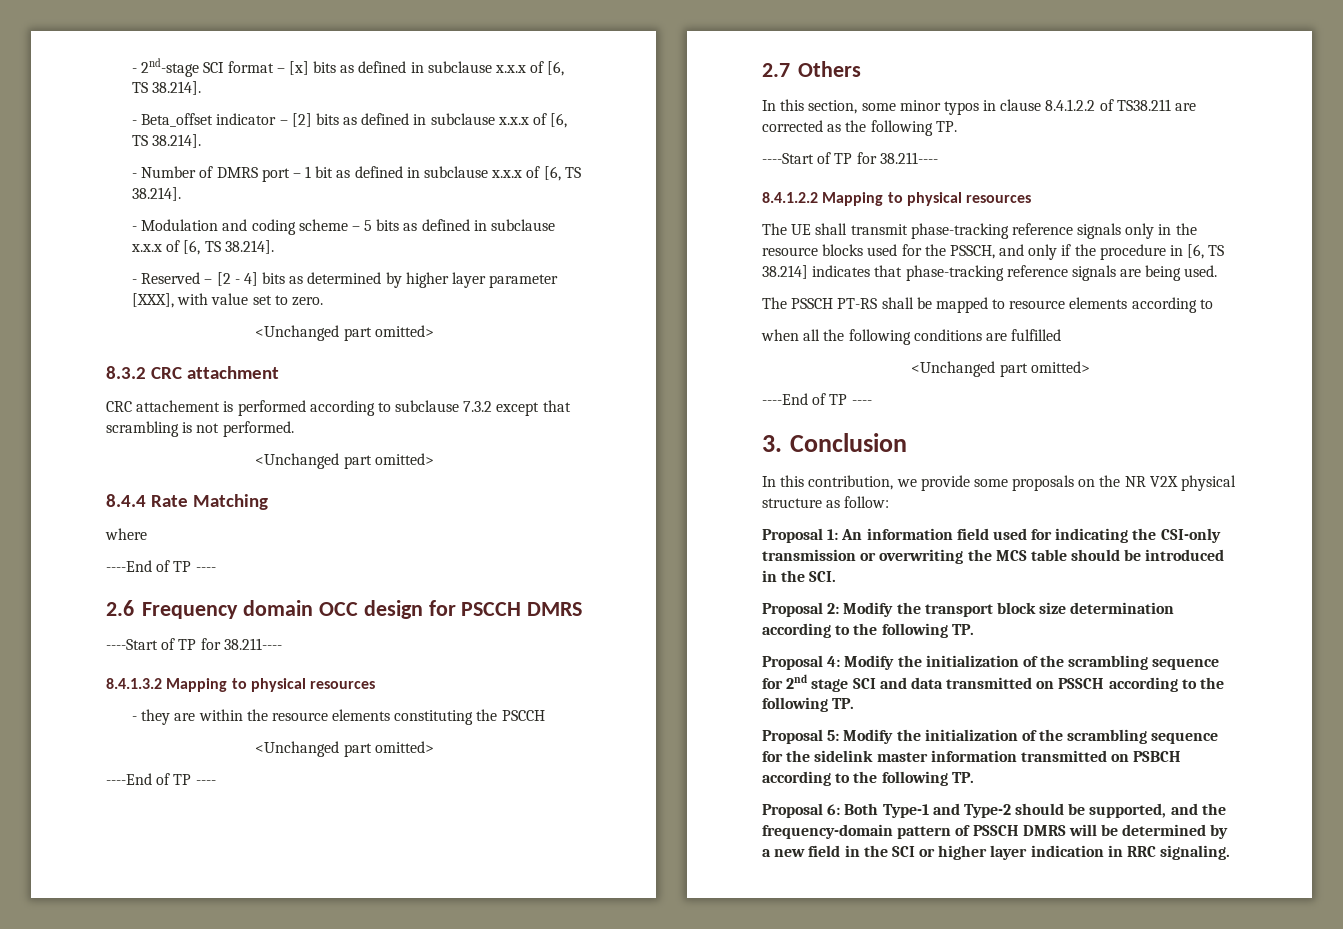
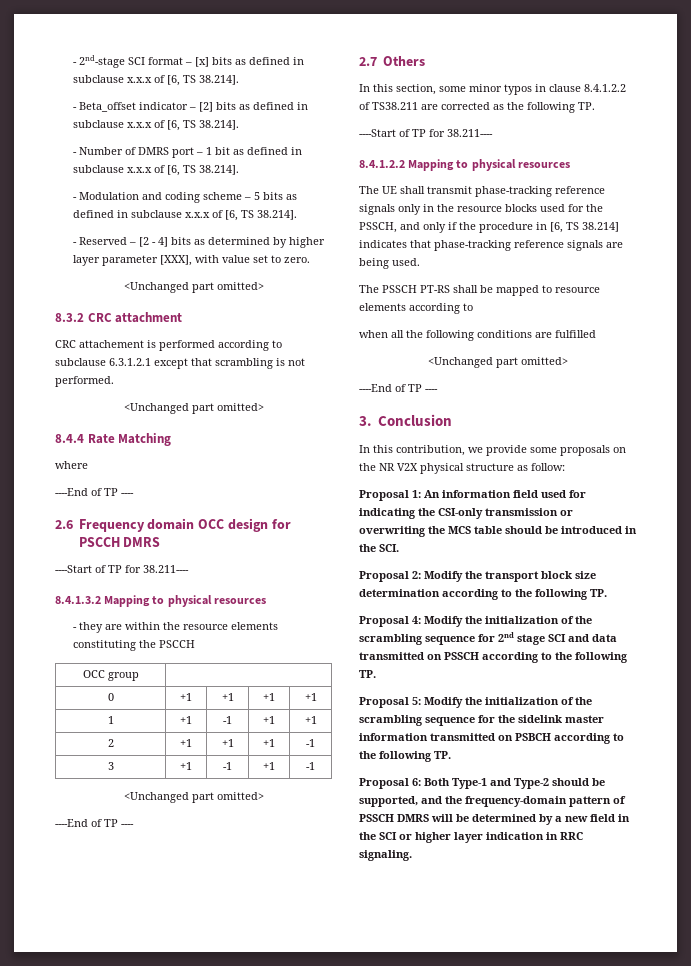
- CRC attachement is performed according to subclause 7.3.2 except that scrambling is not performed.
+ CRC attachement is performed according to subclause 6.3.1.2.1 except that scrambling is not performed.
+ OCC group |
+ 0 | +1 | +1 | +1 | +1
+ 1 | +1 | -1 | +1 | +1
+ 2 | +1 | +1 | +1 | -1
+ 3 | +1 | -1 | +1 | -1

